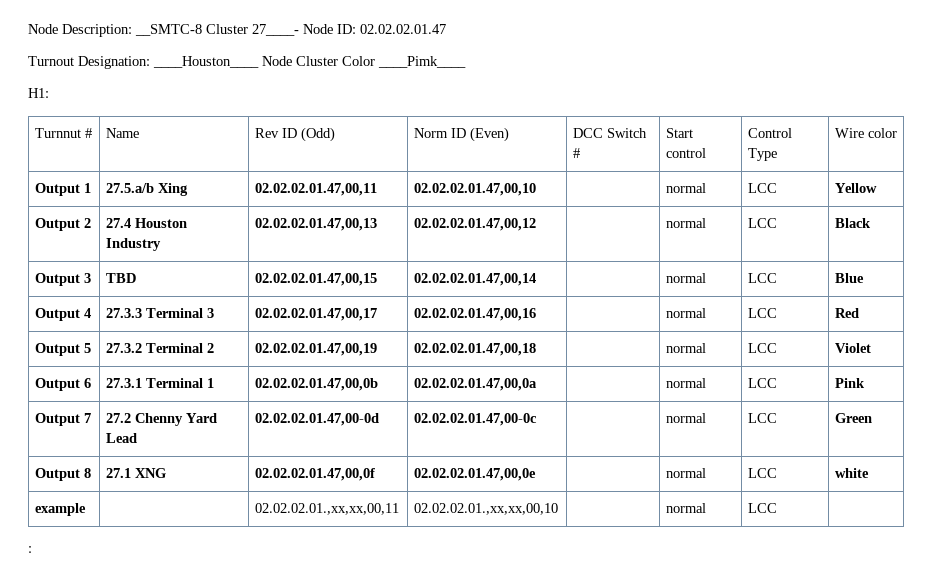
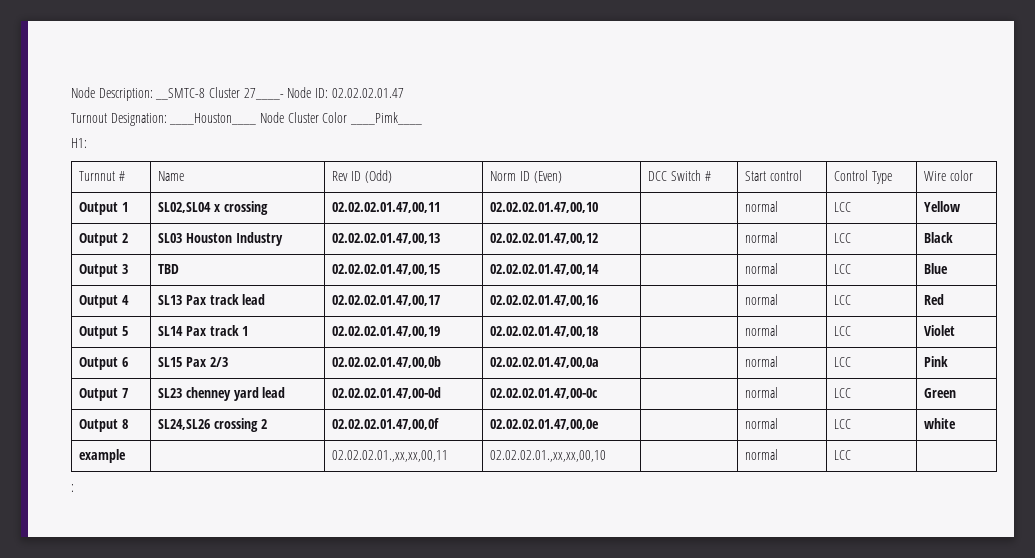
- Output 1 | 27.5.a/b Xing | 02.02.02.01.47,00,11 | 02.02.02.01.47,00,10 | | normal | LCC | Yellow
+ Output 1 | SL02,SL04 x crossing | 02.02.02.01.47,00,11 | 02.02.02.01.47,00,10 | | normal | LCC | Yellow
- Output 2 | 27.4 Houston Industry | 02.02.02.01.47,00,13 | 02.02.02.01.47,00,12 | | normal | LCC | Black
+ Output 2 | SL03 Houston Industry | 02.02.02.01.47,00,13 | 02.02.02.01.47,00,12 | | normal | LCC | Black
- Output 4 | 27.3.3 Terminal 3 | 02.02.02.01.47,00,17 | 02.02.02.01.47,00,16 | | normal | LCC | Red
+ Output 4 | SL13 Pax track lead | 02.02.02.01.47,00,17 | 02.02.02.01.47,00,16 | | normal | LCC | Red
- Output 5 | 27.3.2 Terminal 2 | 02.02.02.01.47,00,19 | 02.02.02.01.47,00,18 | | normal | LCC | Violet
+ Output 5 | SL14 Pax track 1 | 02.02.02.01.47,00,19 | 02.02.02.01.47,00,18 | | normal | LCC | Violet
- Output 6 | 27.3.1 Terminal 1 | 02.02.02.01.47,00,0b | 02.02.02.01.47,00,0a | | normal | LCC | Pink
+ Output 6 | SL15 Pax 2/3 | 02.02.02.01.47,00,0b | 02.02.02.01.47,00,0a | | normal | LCC | Pink
- Output 7 | 27.2 Chenny Yard Lead | 02.02.02.01.47,00-0d | 02.02.02.01.47,00-0c | | normal | LCC | Green
+ Output 7 | SL23 chenney yard lead | 02.02.02.01.47,00-0d | 02.02.02.01.47,00-0c | | normal | LCC | Green
- Output 8 | 27.1 XNG | 02.02.02.01.47,00,0f | 02.02.02.01.47,00,0e | | normal | LCC | white
+ Output 8 | SL24,SL26 crossing 2 | 02.02.02.01.47,00,0f | 02.02.02.01.47,00,0e | | normal | LCC | white

